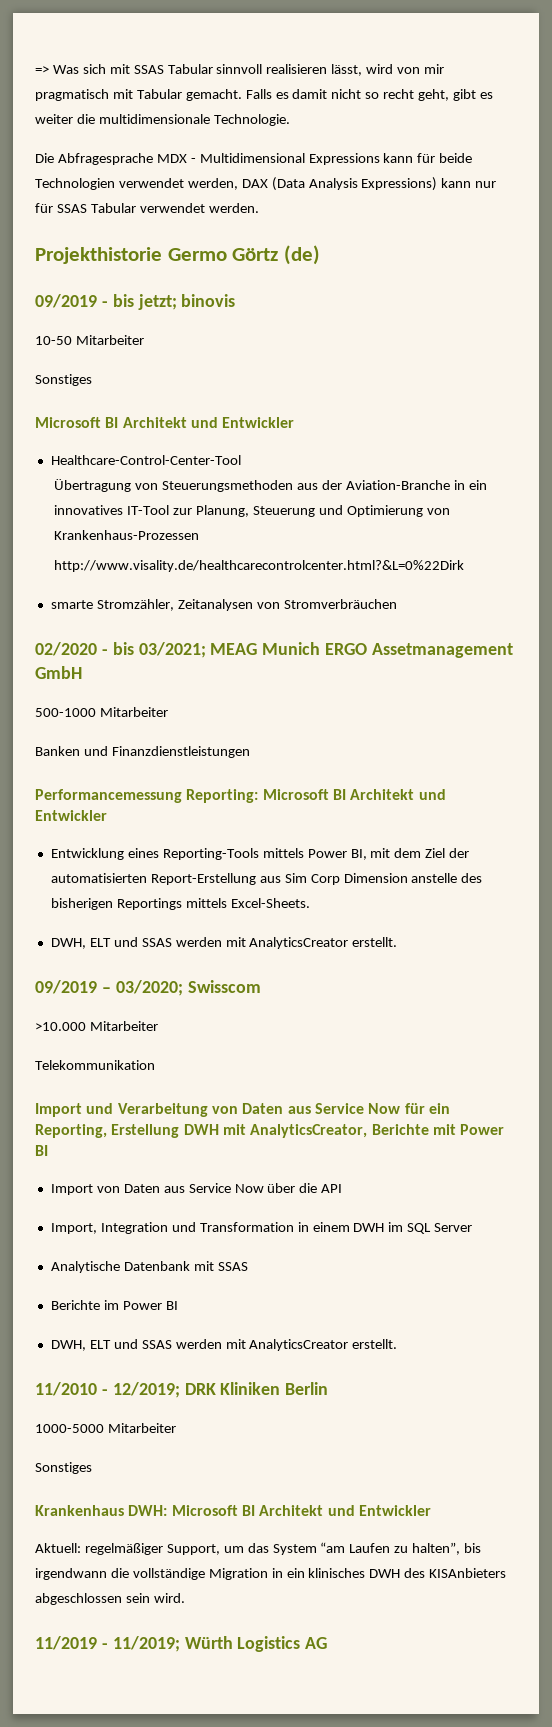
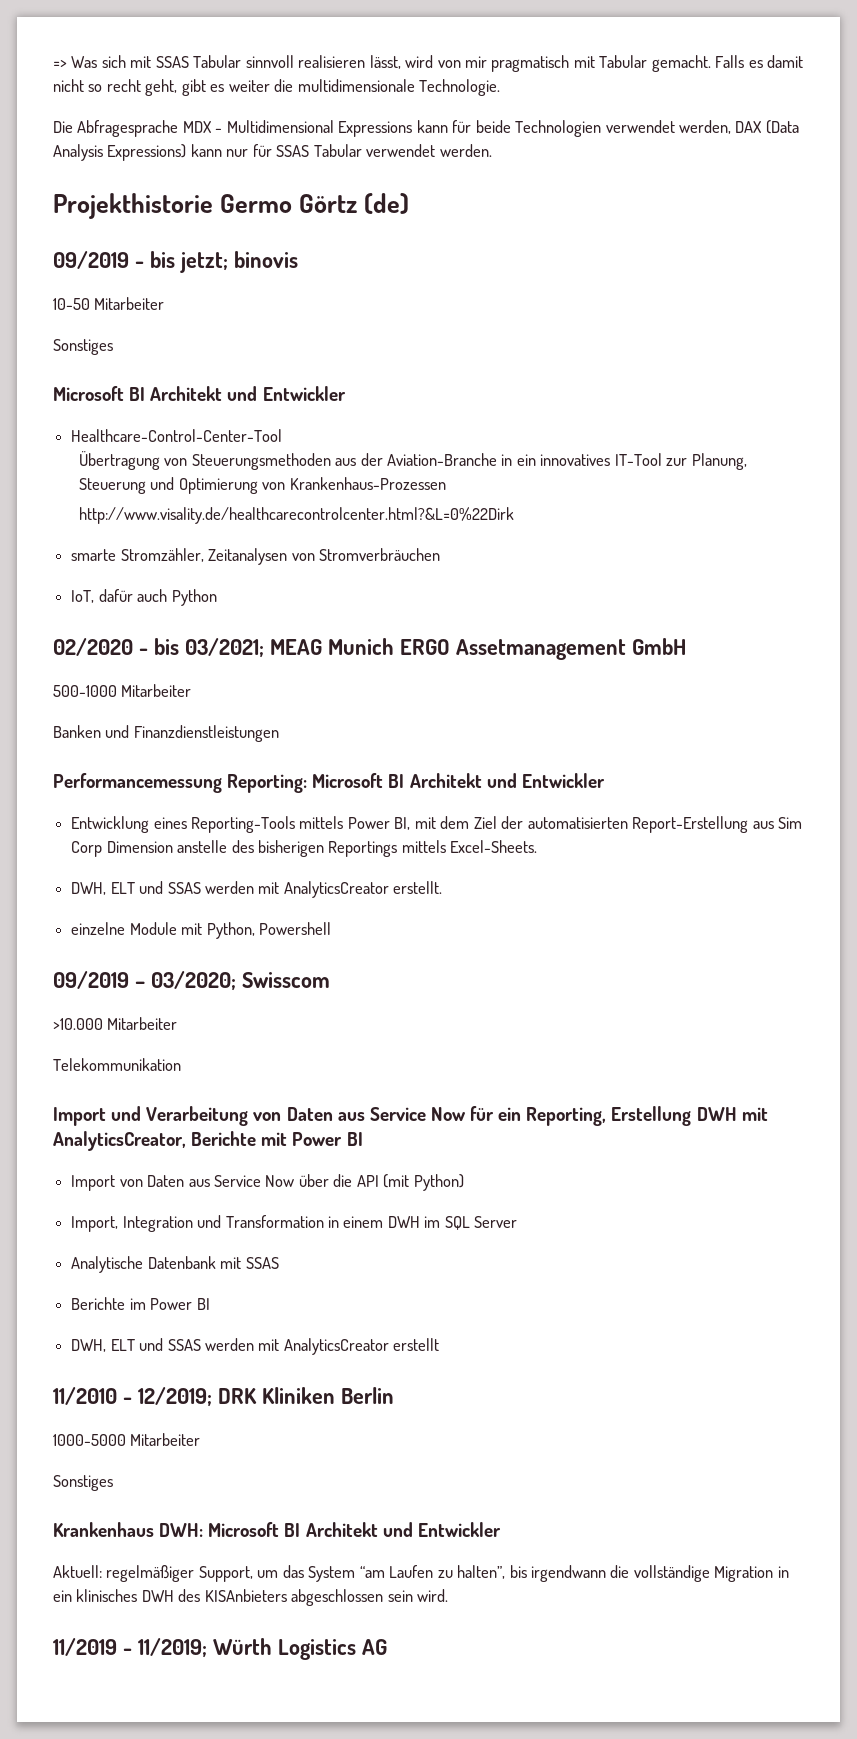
+ IoT, dafür auch Python
+ einzelne Module mit Python, Powershell
- Import von Daten aus Service Now über die API
+ Import von Daten aus Service Now über die API (mit Python)
  Berichte im Power BI
- DWH, ELT und SSAS werden mit AnalyticsCreator erstellt.
+ DWH, ELT und SSAS werden mit AnalyticsCreator erstellt

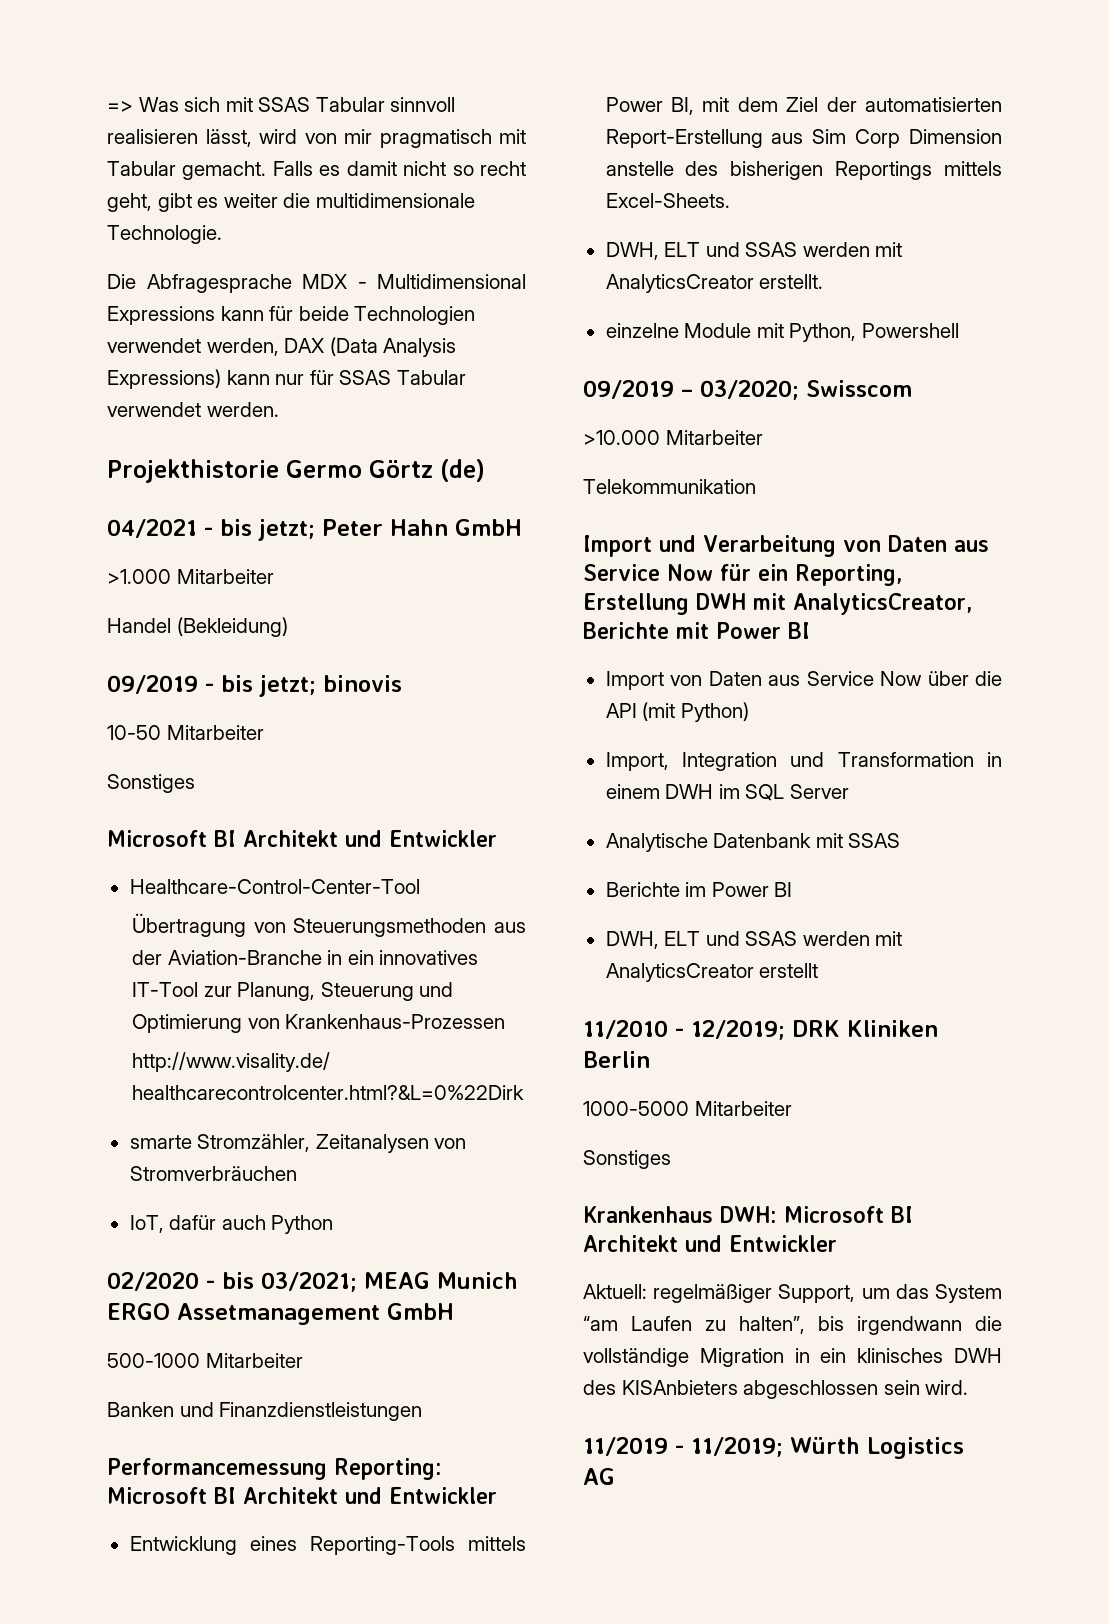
+ 04/2021 - bis jetzt; Peter Hahn GmbH
+ >1.000 Mitarbeiter
+ Handel (Bekleidung)

